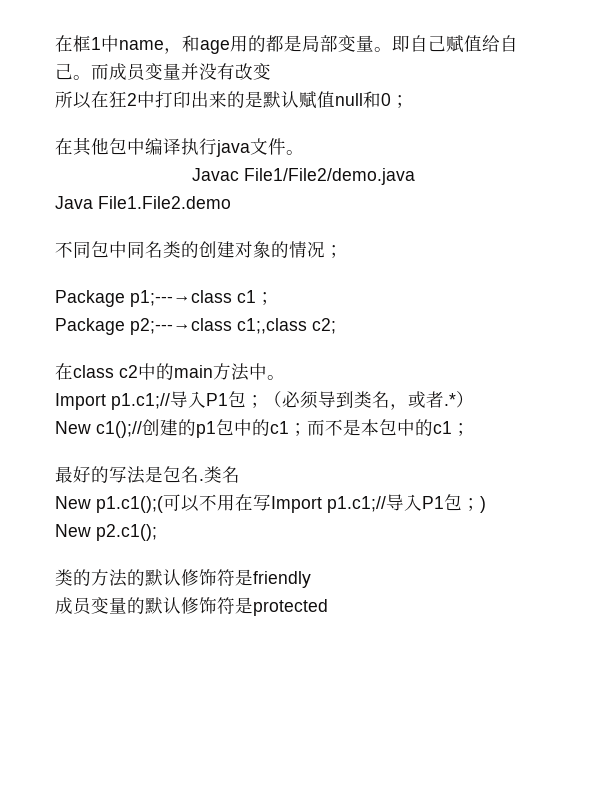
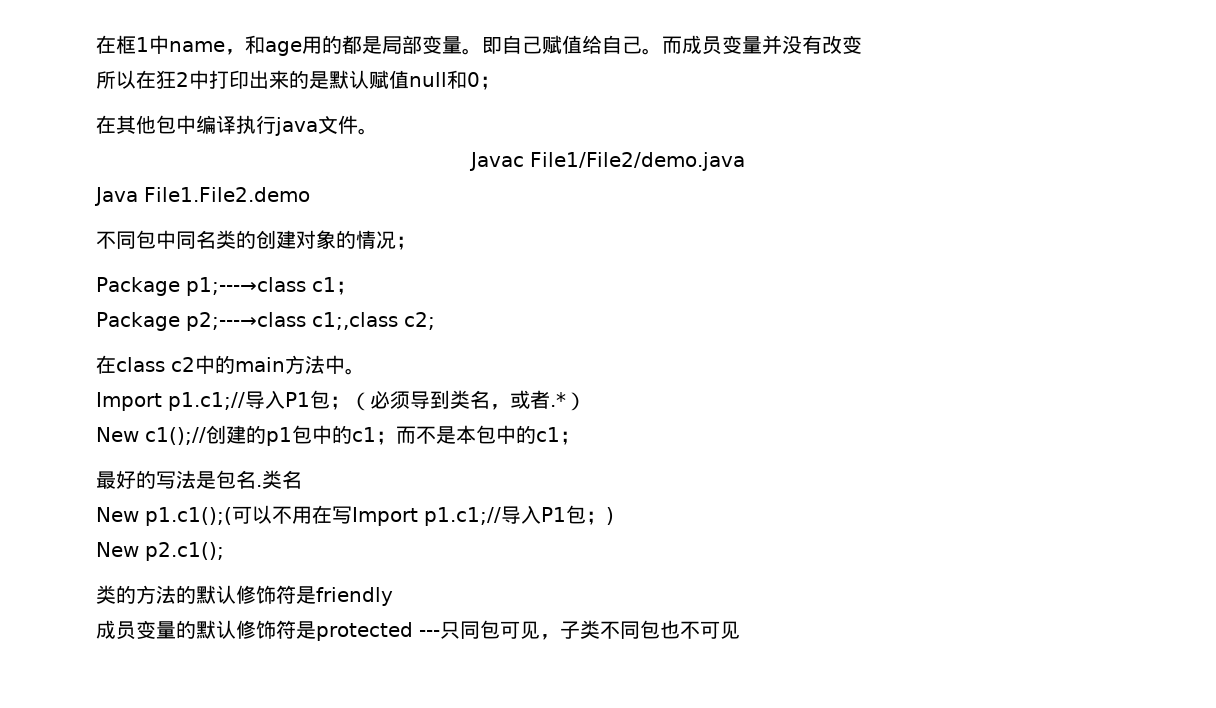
- 成员变量的默认修饰符是protected
+ 成员变量的默认修饰符是protected ---只同包可见，子类不同包也不可见

